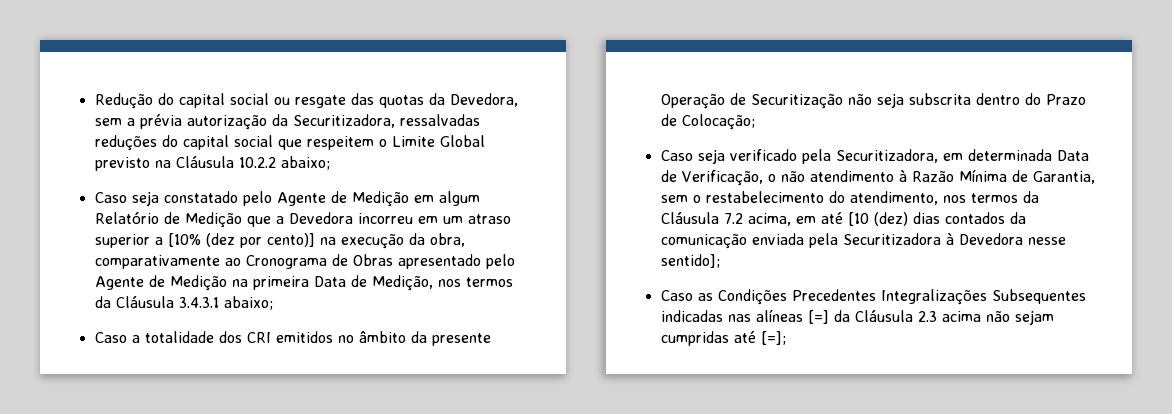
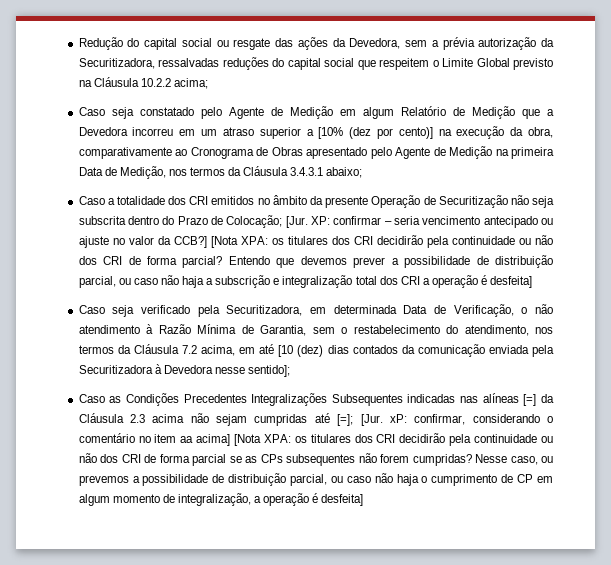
- Redução do capital social ou resgate das quotas da Devedora, sem a prévia autorização da Securitizadora, ressalvadas reduções do capital social que respeitem o Limite Global previsto na Cláusula 10.2.2 abaixo;
+ Redução do capital social ou resgate das ações da Devedora, sem a prévia autorização da Securitizadora, ressalvadas reduções do capital social que respeitem o Limite Global previsto na Cláusula 10.2.2 acima;
- Caso a totalidade dos CRI emitidos no âmbito da presente Operação de Securitização não seja subscrita dentro do Prazo de Colocação;
+ Caso a totalidade dos CRI emitidos no âmbito da presente Operação de Securitização não seja subscrita dentro do Prazo de Colocação; [Jur. XP: confirmar – seria vencimento antecipado ou ajuste no valor da CCB?] [Nota XPA: os titulares dos CRI decidirão pela continuidade ou não dos CRI de forma parcial? Entendo que devemos prever a possibilidade de distribuição parcial, ou caso não haja a subscrição e integralização total dos CRI a operação é desfeita]
- Caso as Condições Precedentes Integralizações Subsequentes indicadas nas alíneas [=] da Cláusula 2.3 acima não sejam cumpridas até [=];
+ Caso as Condições Precedentes Integralizações Subsequentes indicadas nas alíneas [=] da Cláusula 2.3 acima não sejam cumpridas até [=]; [Jur. xP: confirmar, considerando o comentário no item aa acima] [Nota XPA: os titulares dos CRI decidirão pela continuidade ou não dos CRI de forma parcial se as CPs subsequentes não forem cumpridas? Nesse caso, ou prevemos a possibilidade de distribuição parcial, ou caso não haja o cumprimento de CP em algum momento de integralização, a operação é desfeita]

